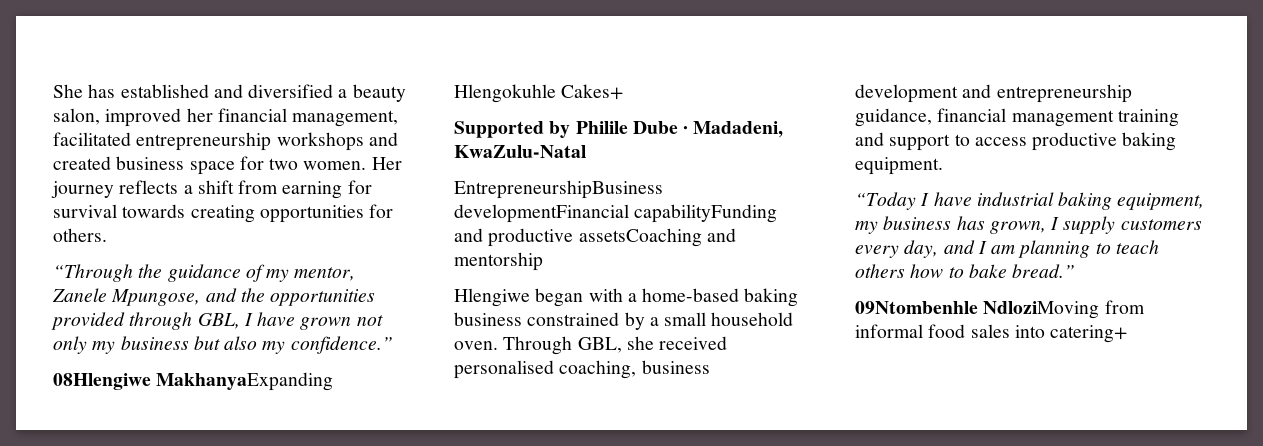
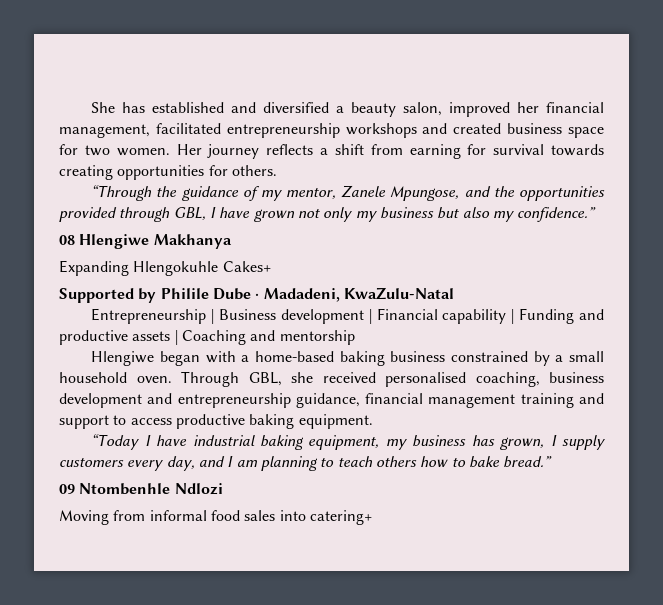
- 08Hlengiwe MakhanyaExpanding Hlengokuhle Cakes+
+ 08 Hlengiwe Makhanya
+ Expanding Hlengokuhle Cakes+
- EntrepreneurshipBusiness developmentFinancial capabilityFunding and productive assetsCoaching and mentorship
+ Entrepreneurship | Business development | Financial capability | Funding and productive assets | Coaching and mentorship
- 09Ntombenhle NdloziMoving from informal food sales into catering+
+ 09 Ntombenhle Ndlozi
+ Moving from informal food sales into catering+

